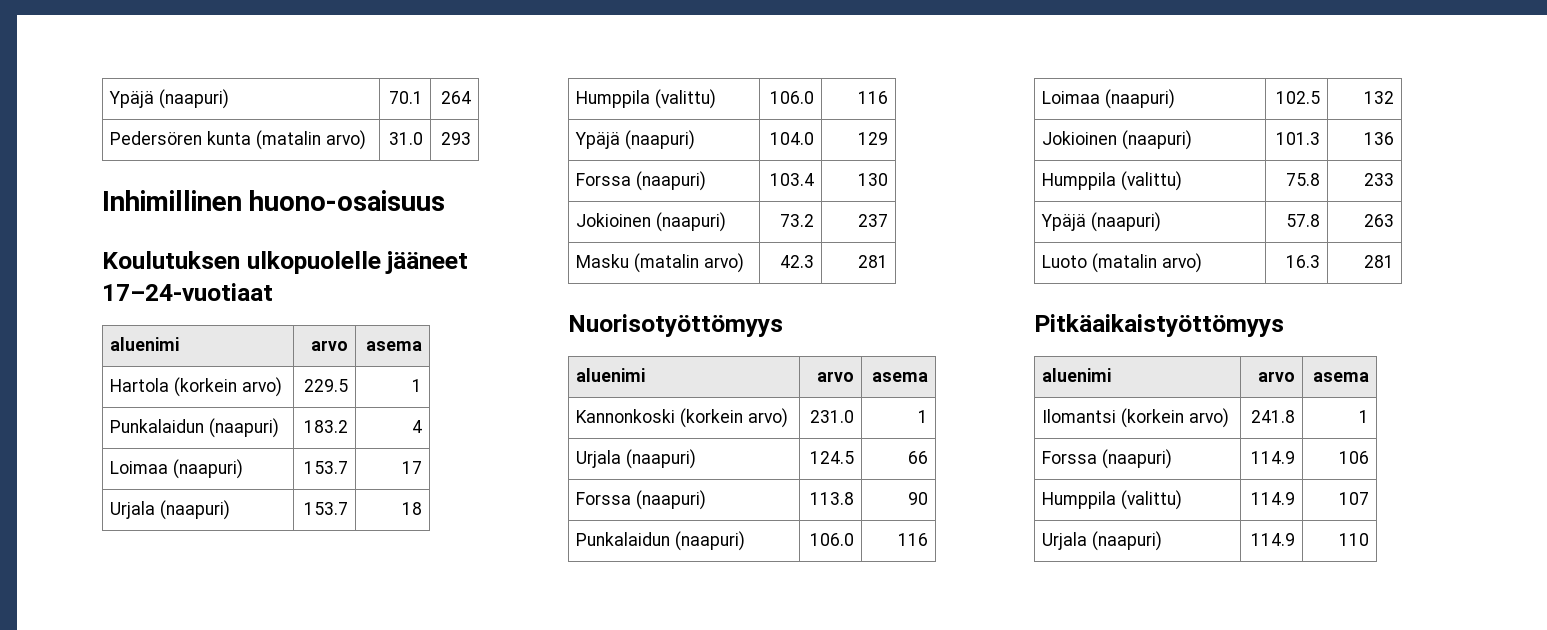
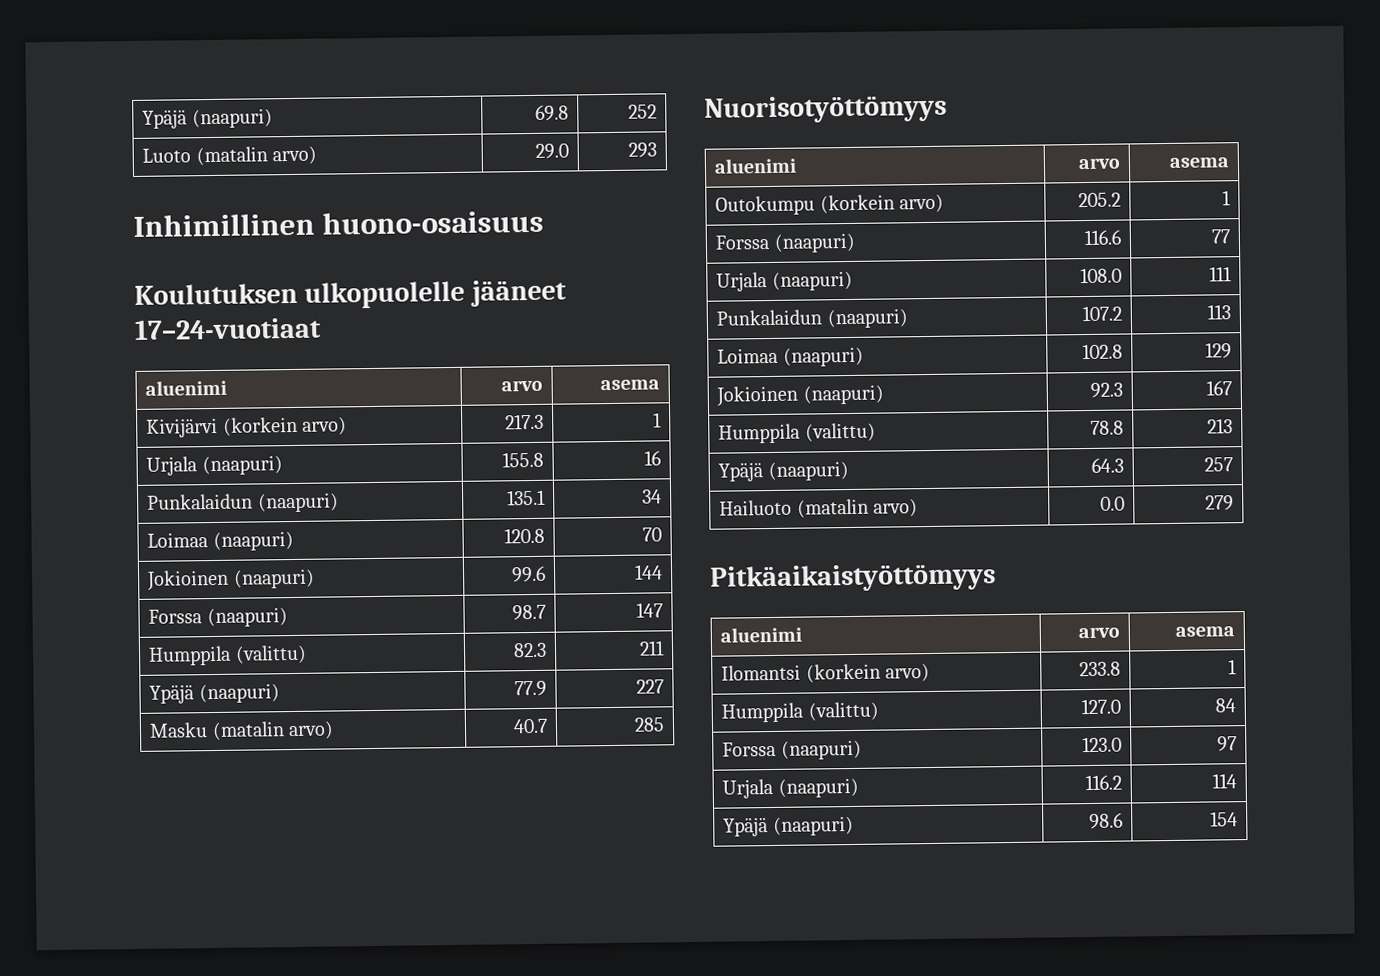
- Ypäjä (naapuri) | 70.1 | 264
- Pedersören kunta (matalin arvo) | 31.0 | 293
+ Ypäjä (naapuri) | 69.8 | 252
+ Luoto (matalin arvo) | 29.0 | 293
- Hartola (korkein arvo) | 229.5 | 1
- Punkalaidun (naapuri) | 183.2 | 4
- Loimaa (naapuri) | 153.7 | 17
- Urjala (naapuri) | 153.7 | 18
- Humppila (valittu) | 106.0 | 116
- Ypäjä (naapuri) | 104.0 | 129
- Forssa (naapuri) | 103.4 | 130
- Jokioinen (naapuri) | 73.2 | 237
+ Kivijärvi (korkein arvo) | 217.3 | 1
+ Urjala (naapuri) | 155.8 | 16
+ Punkalaidun (naapuri) | 135.1 | 34
+ Loimaa (naapuri) | 120.8 | 70
+ Jokioinen (naapuri) | 99.6 | 144
+ Forssa (naapuri) | 98.7 | 147
+ Humppila (valittu) | 82.3 | 211
+ Ypäjä (naapuri) | 77.9 | 227
- Masku (matalin arvo) | 42.3 | 281
+ Masku (matalin arvo) | 40.7 | 285
- Kannonkoski (korkein arvo) | 231.0 | 1
- Urjala (naapuri) | 124.5 | 66
- Forssa (naapuri) | 113.8 | 90
- Punkalaidun (naapuri) | 106.0 | 116
- Loimaa (naapuri) | 102.5 | 132
- Jokioinen (naapuri) | 101.3 | 136
- Humppila (valittu) | 75.8 | 233
- Ypäjä (naapuri) | 57.8 | 263
- Luoto (matalin arvo) | 16.3 | 281
+ Outokumpu (korkein arvo) | 205.2 | 1
+ Forssa (naapuri) | 116.6 | 77
+ Urjala (naapuri) | 108.0 | 111
+ Punkalaidun (naapuri) | 107.2 | 113
+ Loimaa (naapuri) | 102.8 | 129
+ Jokioinen (naapuri) | 92.3 | 167
+ Humppila (valittu) | 78.8 | 213
+ Ypäjä (naapuri) | 64.3 | 257
+ Hailuoto (matalin arvo) | 0.0 | 279
- Ilomantsi (korkein arvo) | 241.8 | 1
- Forssa (naapuri) | 114.9 | 106
- Humppila (valittu) | 114.9 | 107
- Urjala (naapuri) | 114.9 | 110
+ Ilomantsi (korkein arvo) | 233.8 | 1
+ Humppila (valittu) | 127.0 | 84
+ Forssa (naapuri) | 123.0 | 97
+ Urjala (naapuri) | 116.2 | 114
+ Ypäjä (naapuri) | 98.6 | 154

